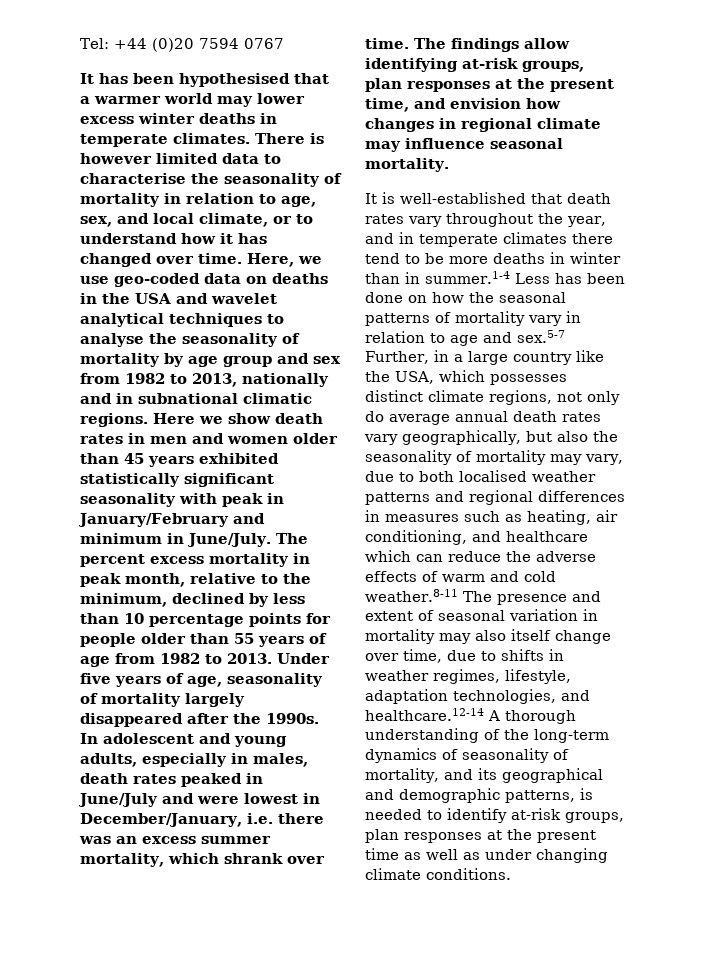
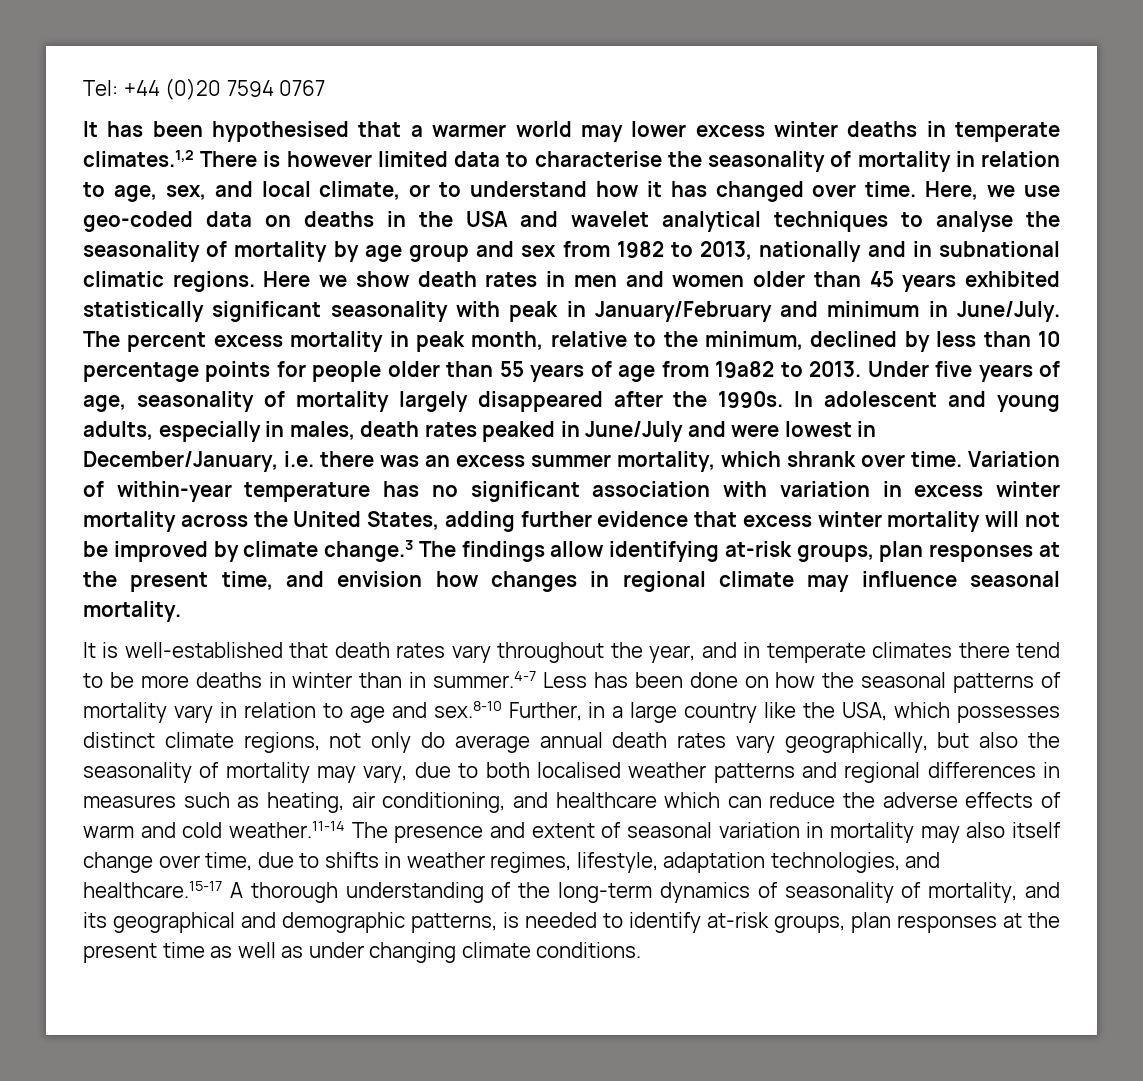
- It has been hypothesised that a warmer world may lower excess winter deaths in temperate climates. There is however limited data to characterise the seasonality of mortality in relation to age, sex, and local climate, or to understand how it has changed over time.
+ It has been hypothesised that a warmer world may lower excess winter deaths in temperate climates.1,2 There is however limited data to characterise the seasonality of mortality in relation to age, sex, and local climate, or to understand how it has changed over time.
- The percent excess mortality in peak month, relative to the minimum, declined by less than 10 percentage points for people older than 55 years of age from 1982 to 2013.
+ The percent excess mortality in peak month, relative to the minimum, declined by less than 10 percentage points for people older than 55 years of age from 19a82 to 2013.
- The findings allow identifying at-risk groups, plan responses at the present time, and envision how changes in regional climate may influence seasonal mortality.
+ Variation of within-year temperature has no significant association with variation in excess winter mortality across the United States, adding further evidence that excess winter mortality will not be improved by climate change.3 The findings allow identifying at-risk groups, plan responses at the present time, and envision how changes in regional climate may influence seasonal mortality.
- It is well-established that death rates vary throughout the year, and in temperate climates there tend to be more deaths in winter than in summer.1-4 Less has been done on how the seasonal patterns of mortality vary in relation to age and sex.5-7 Further, in a large country like the USA, which possesses distinct climate regions, not only do average annual death rates vary geographically, but also the seasonality of mortality may vary, due to both localised weather patterns and regional differences in measures such as heating, air conditioning, and healthcare which can reduce the adverse effects of warm and cold weather.8-11 The presence and extent of seasonal variation in mortality may also itself change over time, due to shifts in weather regimes, lifestyle, adaptation technologies, and healthcare.12-14 A thorough understanding of the long-term dynamics of seasonality of mortality, and its geographical and demographic patterns, is needed to identify at-risk groups, plan responses at the present time as well as under changing climate conditions.
+ It is well-established that death rates vary throughout the year, and in temperate climates there tend to be more deaths in winter than in summer.4-7 Less has been done on how the seasonal patterns of mortality vary in relation to age and sex.8-10 Further, in a large country like the USA, which possesses distinct climate regions, not only do average annual death rates vary geographically, but also the seasonality of mortality may vary, due to both localised weather patterns and regional differences in measures such as heating, air conditioning, and healthcare which can reduce the adverse effects of warm and cold weather.11-14 The presence and extent of seasonal variation in mortality may also itself change over time, due to shifts in weather regimes, lifestyle, adaptation technologies, and healthcare.15-17 A thorough understanding of the long-term dynamics of seasonality of mortality, and its geographical and demographic patterns, is needed to identify at-risk groups, plan responses at the present time as well as under changing climate conditions.

